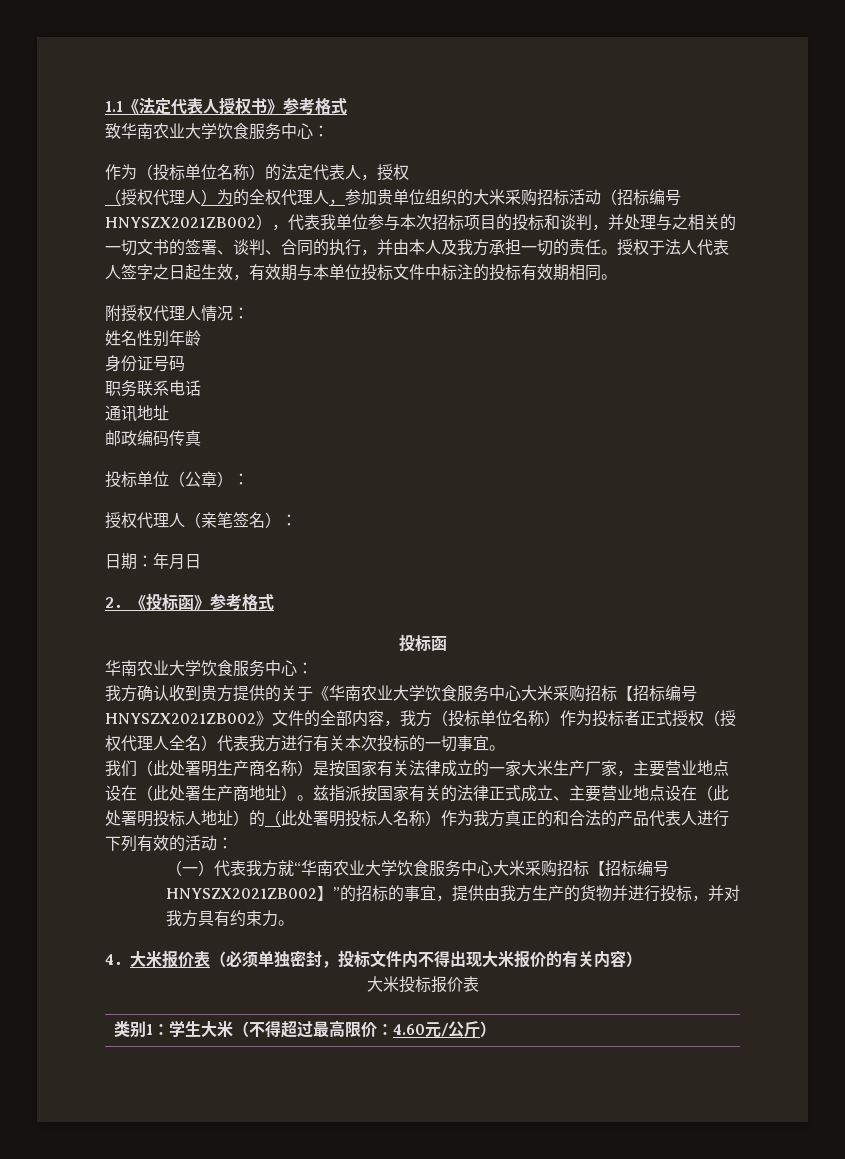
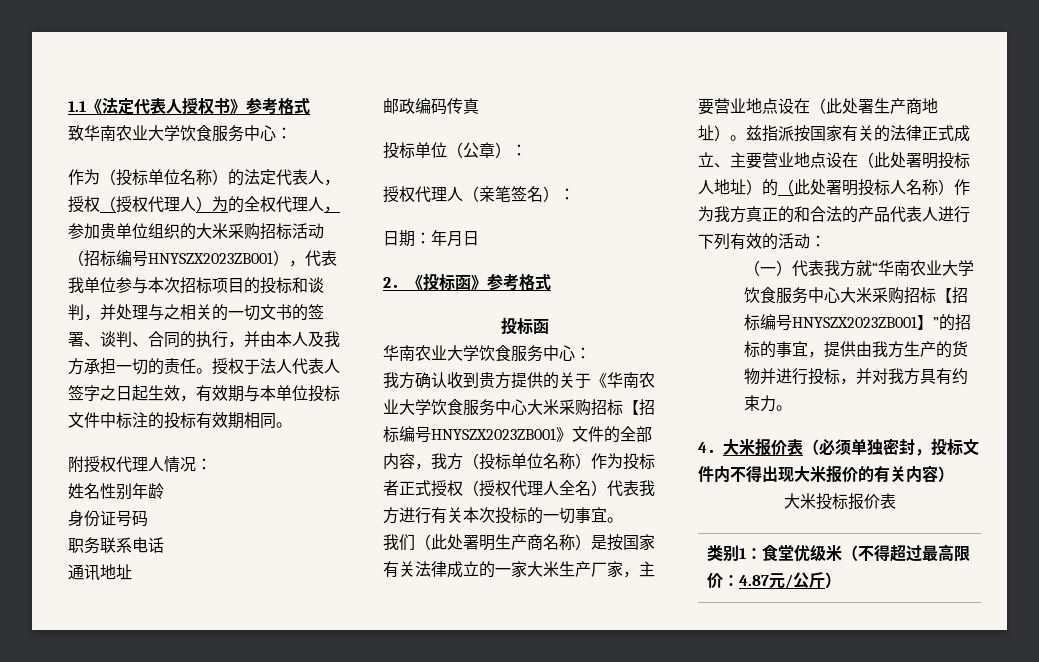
- 作为（投标单位名称）的法定代表人，授权
- （授权代理人）为的全权代理人，参加贵单位组织的大米采购招标活动（招标编号HNYSZX2021ZB002），代表我单位参与本次招标项目的投标和谈判，并处理与之相关的一切文书的签署、谈判、合同的执行，并由本人及我方承担一切的责任。
+ 作为（投标单位名称）的法定代表人，授权（授权代理人）为的全权代理人，参加贵单位组织的大米采购招标活动（招标编号HNYSZX2023ZB001），代表我单位参与本次招标项目的投标和谈判，并处理与之相关的一切文书的签署、谈判、合同的执行，并由本人及我方承担一切的责任。
- 我方确认收到贵方提供的关于《华南农业大学饮食服务中心大米采购招标【招标编号HNYSZX2021ZB002》文件的全部内容，我方（投标单位名称）作为投标者正式授权（授权代理人全名）代表我方进行有关本次投标的一切事宜。
+ 我方确认收到贵方提供的关于《华南农业大学饮食服务中心大米采购招标【招标编号HNYSZX2023ZB001》文件的全部内容，我方（投标单位名称）作为投标者正式授权（授权代理人全名）代表我方进行有关本次投标的一切事宜。
- （一）代表我方就“华南农业大学饮食服务中心大米采购招标【招标编号HNYSZX2021ZB002】”的招标的事宜，提供由我方生产的货物并进行投标，并对我方具有约束力。
+ （一）代表我方就“华南农业大学饮食服务中心大米采购招标【招标编号HNYSZX2023ZB001】”的招标的事宜，提供由我方生产的货物并进行投标，并对我方具有约束力。
- 类别1：学生大米（不得超过最高限价：4.60元/公斤）
+ 类别1：食堂优级米（不得超过最高限价：4.87元/公斤）

